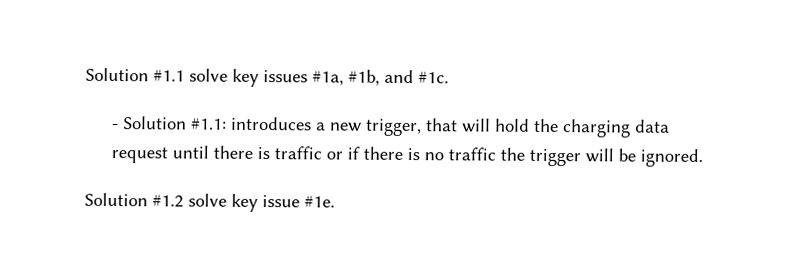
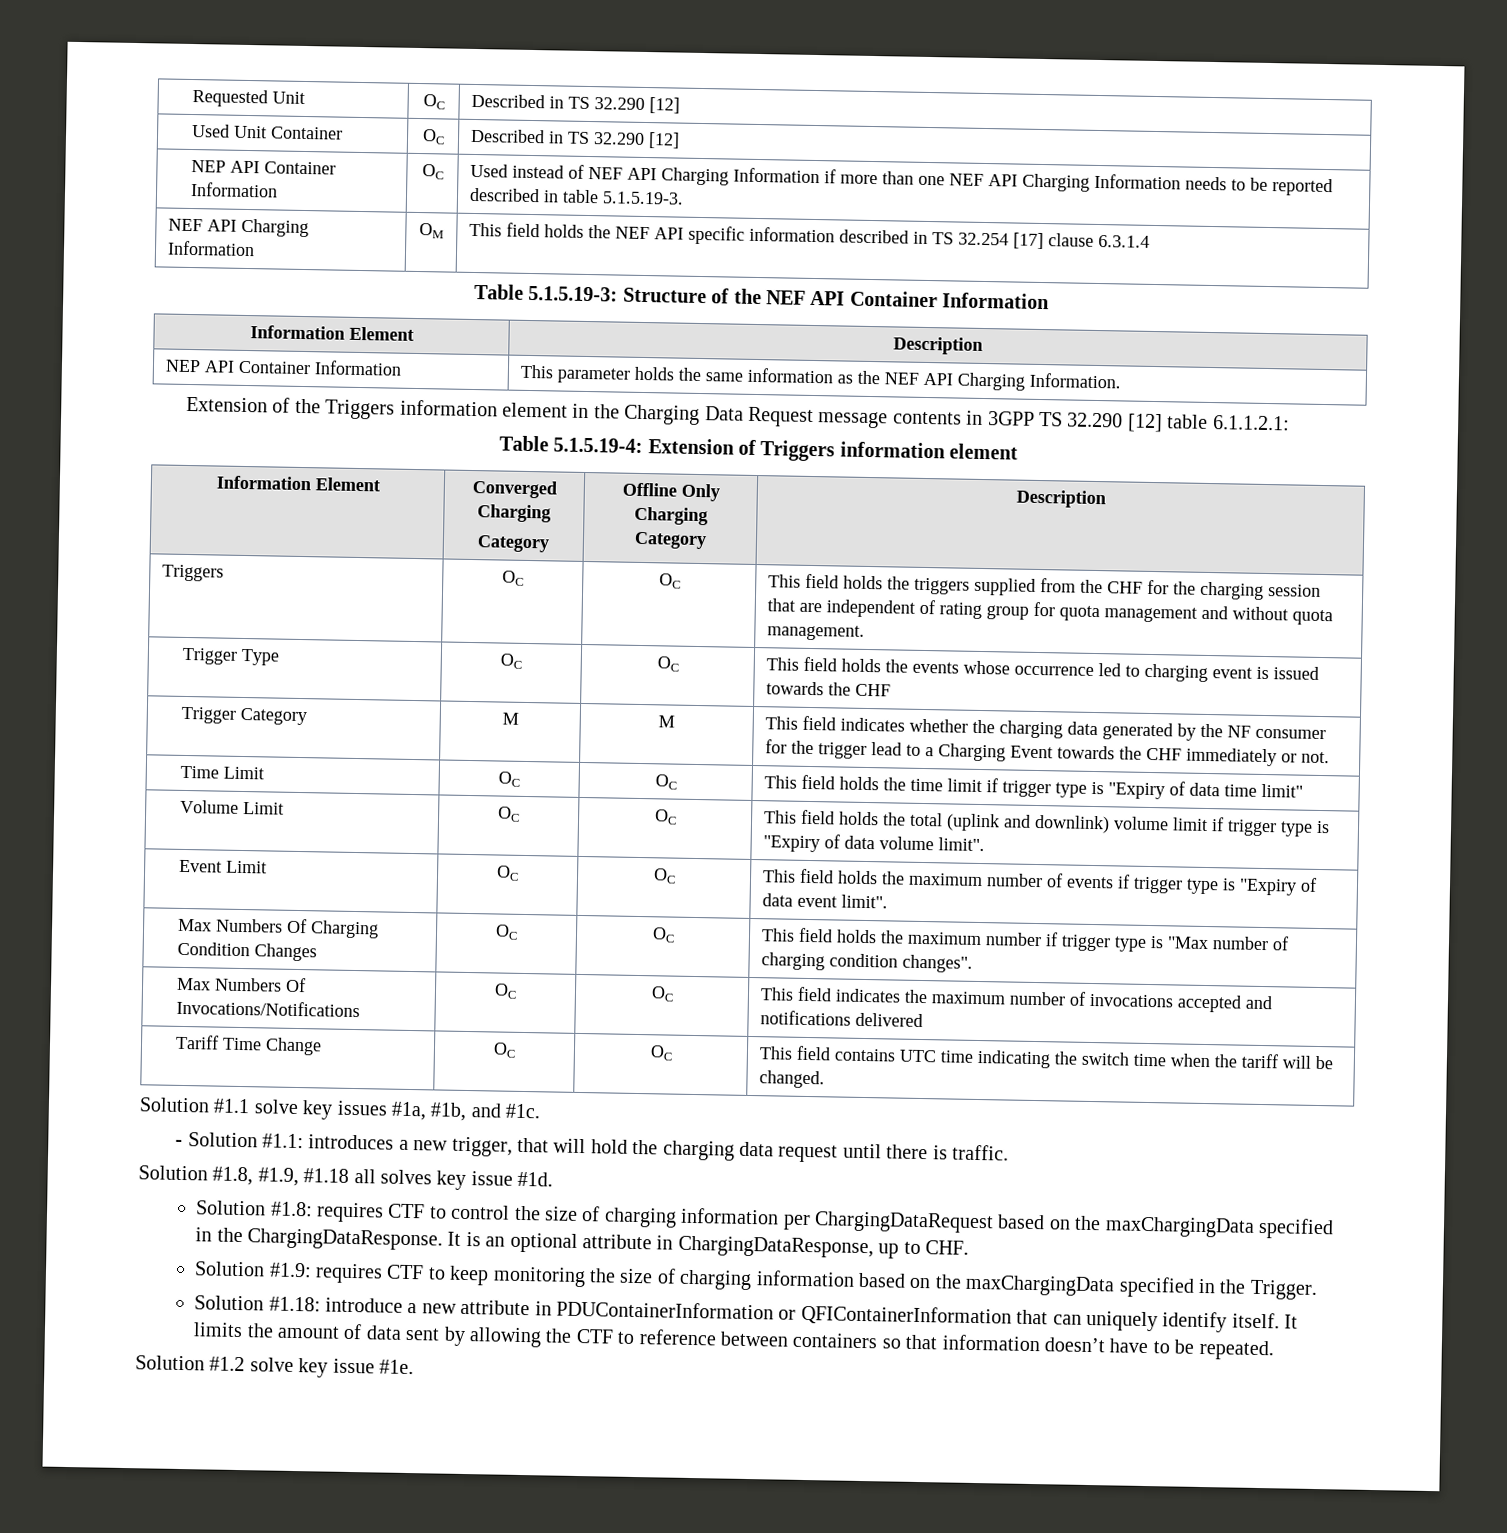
+ Requested Unit | OC | Described in TS 32.290 [12]
+ Used Unit Container | OC | Described in TS 32.290 [12]
+ NEP API Container Information | OC | Used instead of NEF API Charging Information if more than one NEF API Charging Information needs to be reported described in table 5.1.5.19-3.
+ NEF API Charging Information | OM | This field holds the NEF API specific information described in TS 32.254 [17] clause 6.3.1.4
+ Table 5.1.5.19-3: Structure of the NEF API Container Information
+ Information Element | Description
+ NEP API Container Information | This parameter holds the same information as the NEF API Charging Information.
+ Extension of the Triggers information element in the Charging Data Request message contents in 3GPP TS 32.290 [12] table 6.1.1.2.1:
+ Table 5.1.5.19-4: Extension of Triggers information element
+ Information Element | Converged Charging
+ Category | Offline Only Charging Category | Description
+ Triggers | OC | OC | This field holds the triggers supplied from the CHF for the charging session that are independent of rating group for quota management and without quota management.
+ Trigger Type | OC | OC | This field holds the events whose occurrence led to charging event is issued towards the CHF
+ Trigger Category | M | M | This field indicates whether the charging data generated by the NF consumer for the trigger lead to a Charging Event towards the CHF immediately or not.
+ Time Limit | OC | OC | This field holds the time limit if trigger type is "Expiry of data time limit"
+ Volume Limit | OC | OC | This field holds the total (uplink and downlink) volume limit if trigger type is "Expiry of data volume limit".
+ Event Limit | OC | OC | This field holds the maximum number of events if trigger type is "Expiry of data event limit".
+ Max Numbers Of Charging Condition Changes | OC | OC | This field holds the maximum number if trigger type is "Max number of charging condition changes".
+ Max Numbers Of Invocations/Notifications | OC | OC | This field indicates the maximum number of invocations accepted and notifications delivered
+ Tariff Time Change | OC | OC | This field contains UTC time indicating the switch time when the tariff will be changed.
- - Solution #1.1: introduces a new trigger, that will hold the charging data request until there is traffic or if there is no traffic the trigger will be ignored.
+ - Solution #1.1: introduces a new trigger, that will hold the charging data request until there is traffic.
+ Solution #1.8, #1.9, #1.18 all solves key issue #1d.
+ Solution #1.8: requires CTF to control the size of charging information per ChargingDataRequest based on the maxChargingData specified in the ChargingDataResponse. It is an optional attribute in ChargingDataResponse, up to CHF.
+ Solution #1.9: requires CTF to keep monitoring the size of charging information based on the maxChargingData specified in the Trigger.
+ Solution #1.18: introduce a new attribute in PDUContainerInformation or QFIContainerInformation that can uniquely identify itself. It limits the amount of data sent by allowing the CTF to reference between containers so that information doesn’t have to be repeated.

